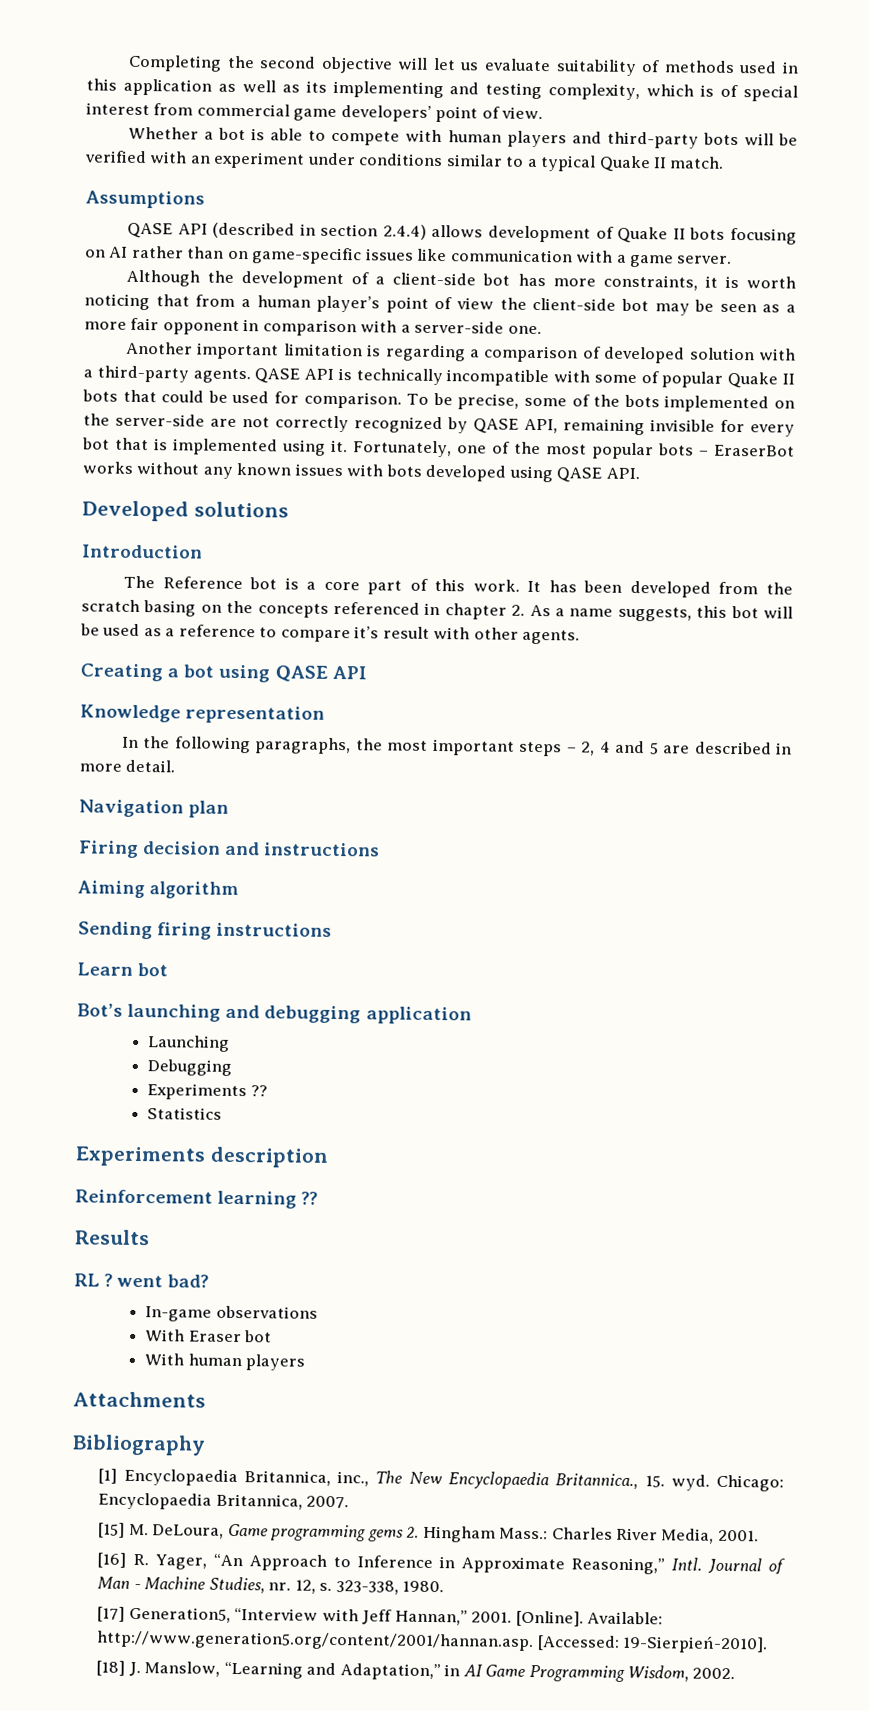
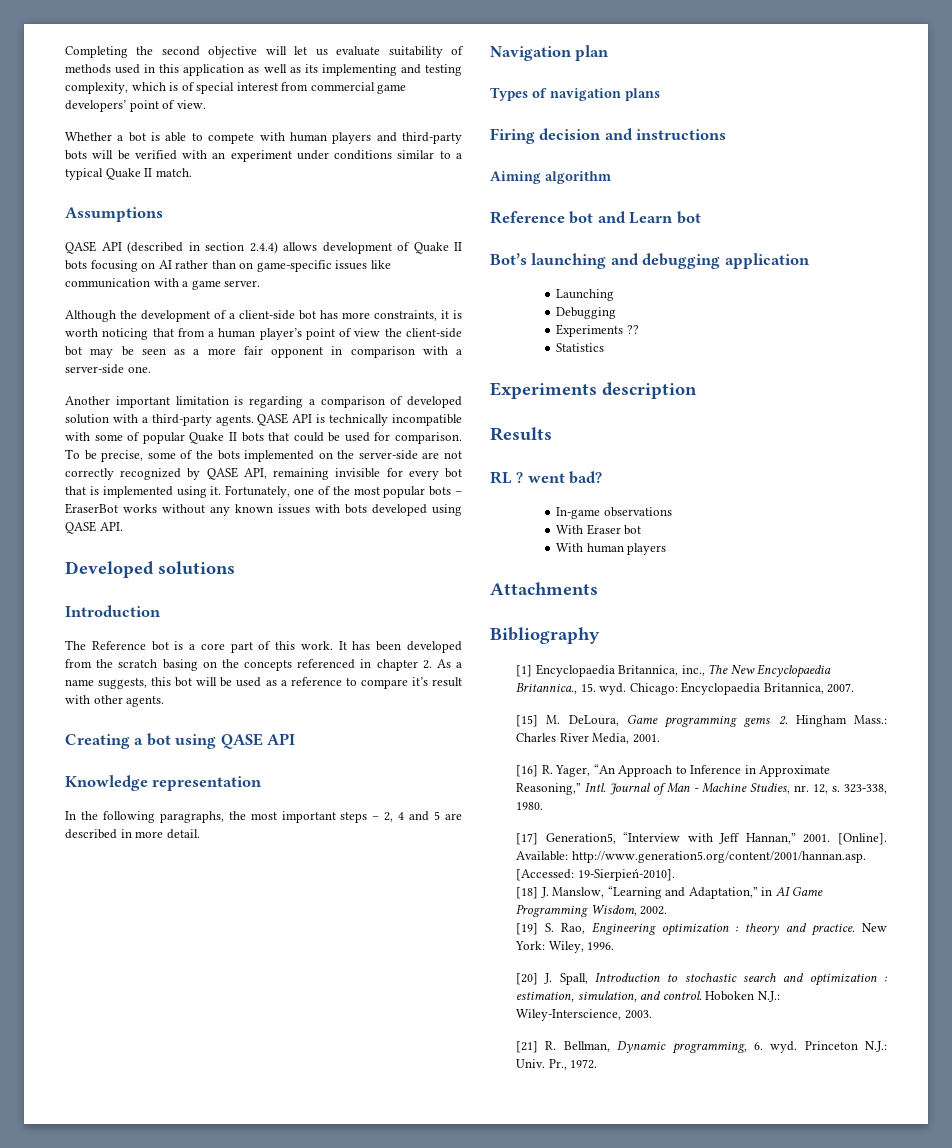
+ Types of navigation plans
- Sending firing instructions
- Learn bot
+ Reference bot and Learn bot
- Reinforcement learning ??
+ [19] S. Rao, Engineering optimization : theory and practice. New York: Wiley, 1996.
+ [20] J. Spall, Introduction to stochastic search and optimization : estimation, simulation, and control. Hoboken N.J.: Wiley-Interscience, 2003.
+ [21] R. Bellman, Dynamic programming, 6. wyd. Princeton N.J.: Univ. Pr., 1972.

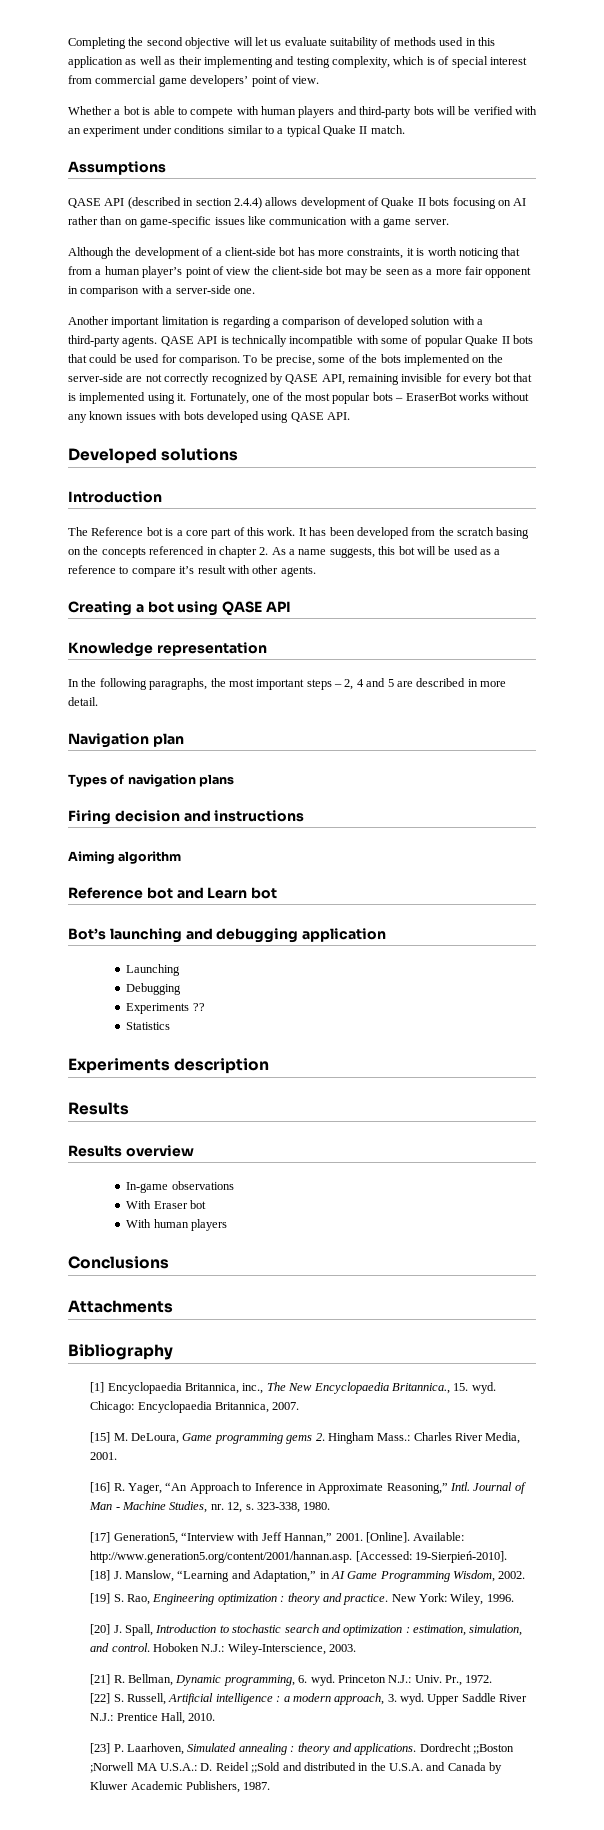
- Completing the second objective will let us evaluate suitability of methods used in this application as well as its implementing and testing complexity, which is of special interest from commercial game developers’ point of view.
+ Completing the second objective will let us evaluate suitability of methods used in this application as well as their implementing and testing complexity, which is of special interest from commercial game developers’ point of view.
- RL ? went bad?
+ Results overview
+ Conclusions
+ [22] S. Russell, Artificial intelligence : a modern approach, 3. wyd. Upper Saddle River N.J.: Prentice Hall, 2010.
+ [23] P. Laarhoven, Simulated annealing : theory and applications. Dordrecht ;;Boston ;Norwell MA U.S.A.: D. Reidel ;;Sold and distributed in the U.S.A. and Canada by Kluwer Academic Publishers, 1987.

